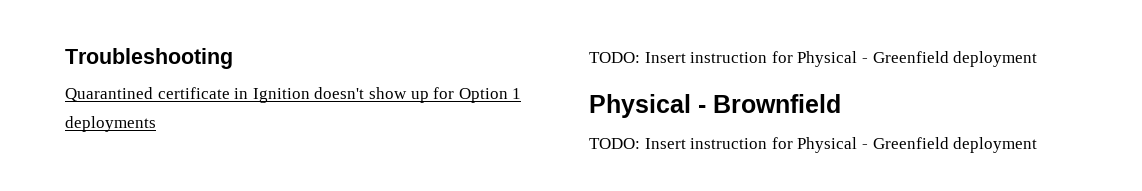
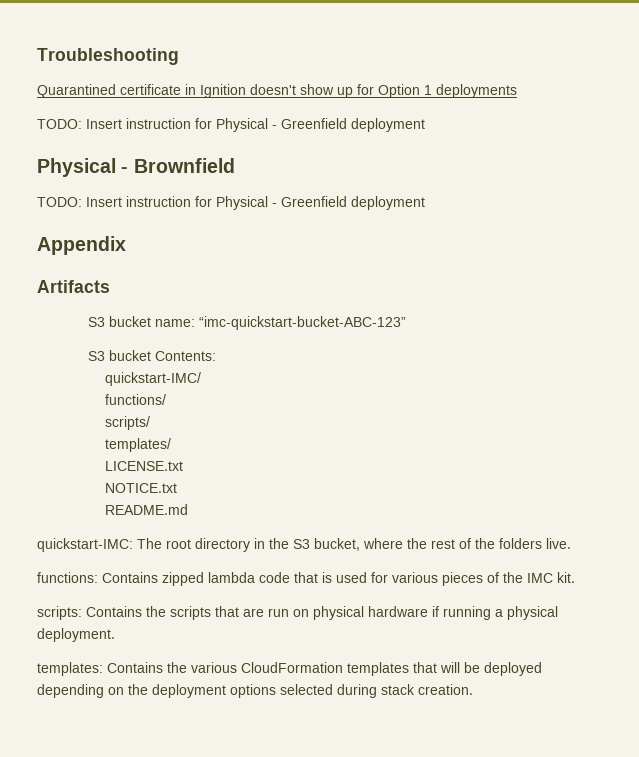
+ Appendix
+ Artifacts
+ S3 bucket name: “imc-quickstart-bucket-ABC-123”
+ S3 bucket Contents:
+ quickstart-IMC/
+ functions/
+ scripts/
+ templates/
+ LICENSE.txt
+ NOTICE.txt
+ README.md
+ quickstart-IMC: The root directory in the S3 bucket, where the rest of the folders live.
+ functions: Contains zipped lambda code that is used for various pieces of the IMC kit.
+ scripts: Contains the scripts that are run on physical hardware if running a physical deployment.
+ templates: Contains the various CloudFormation templates that will be deployed depending on the deployment options selected during stack creation.

